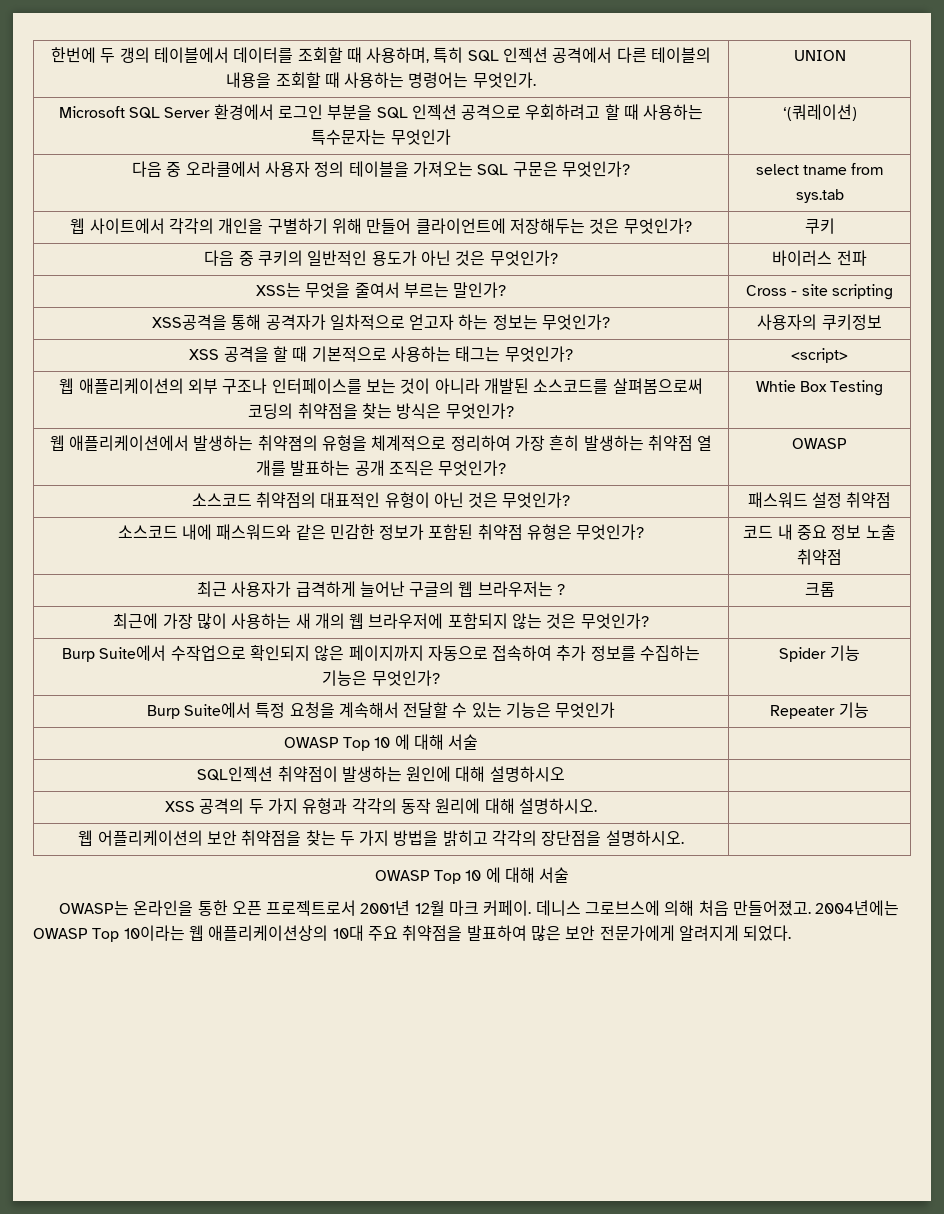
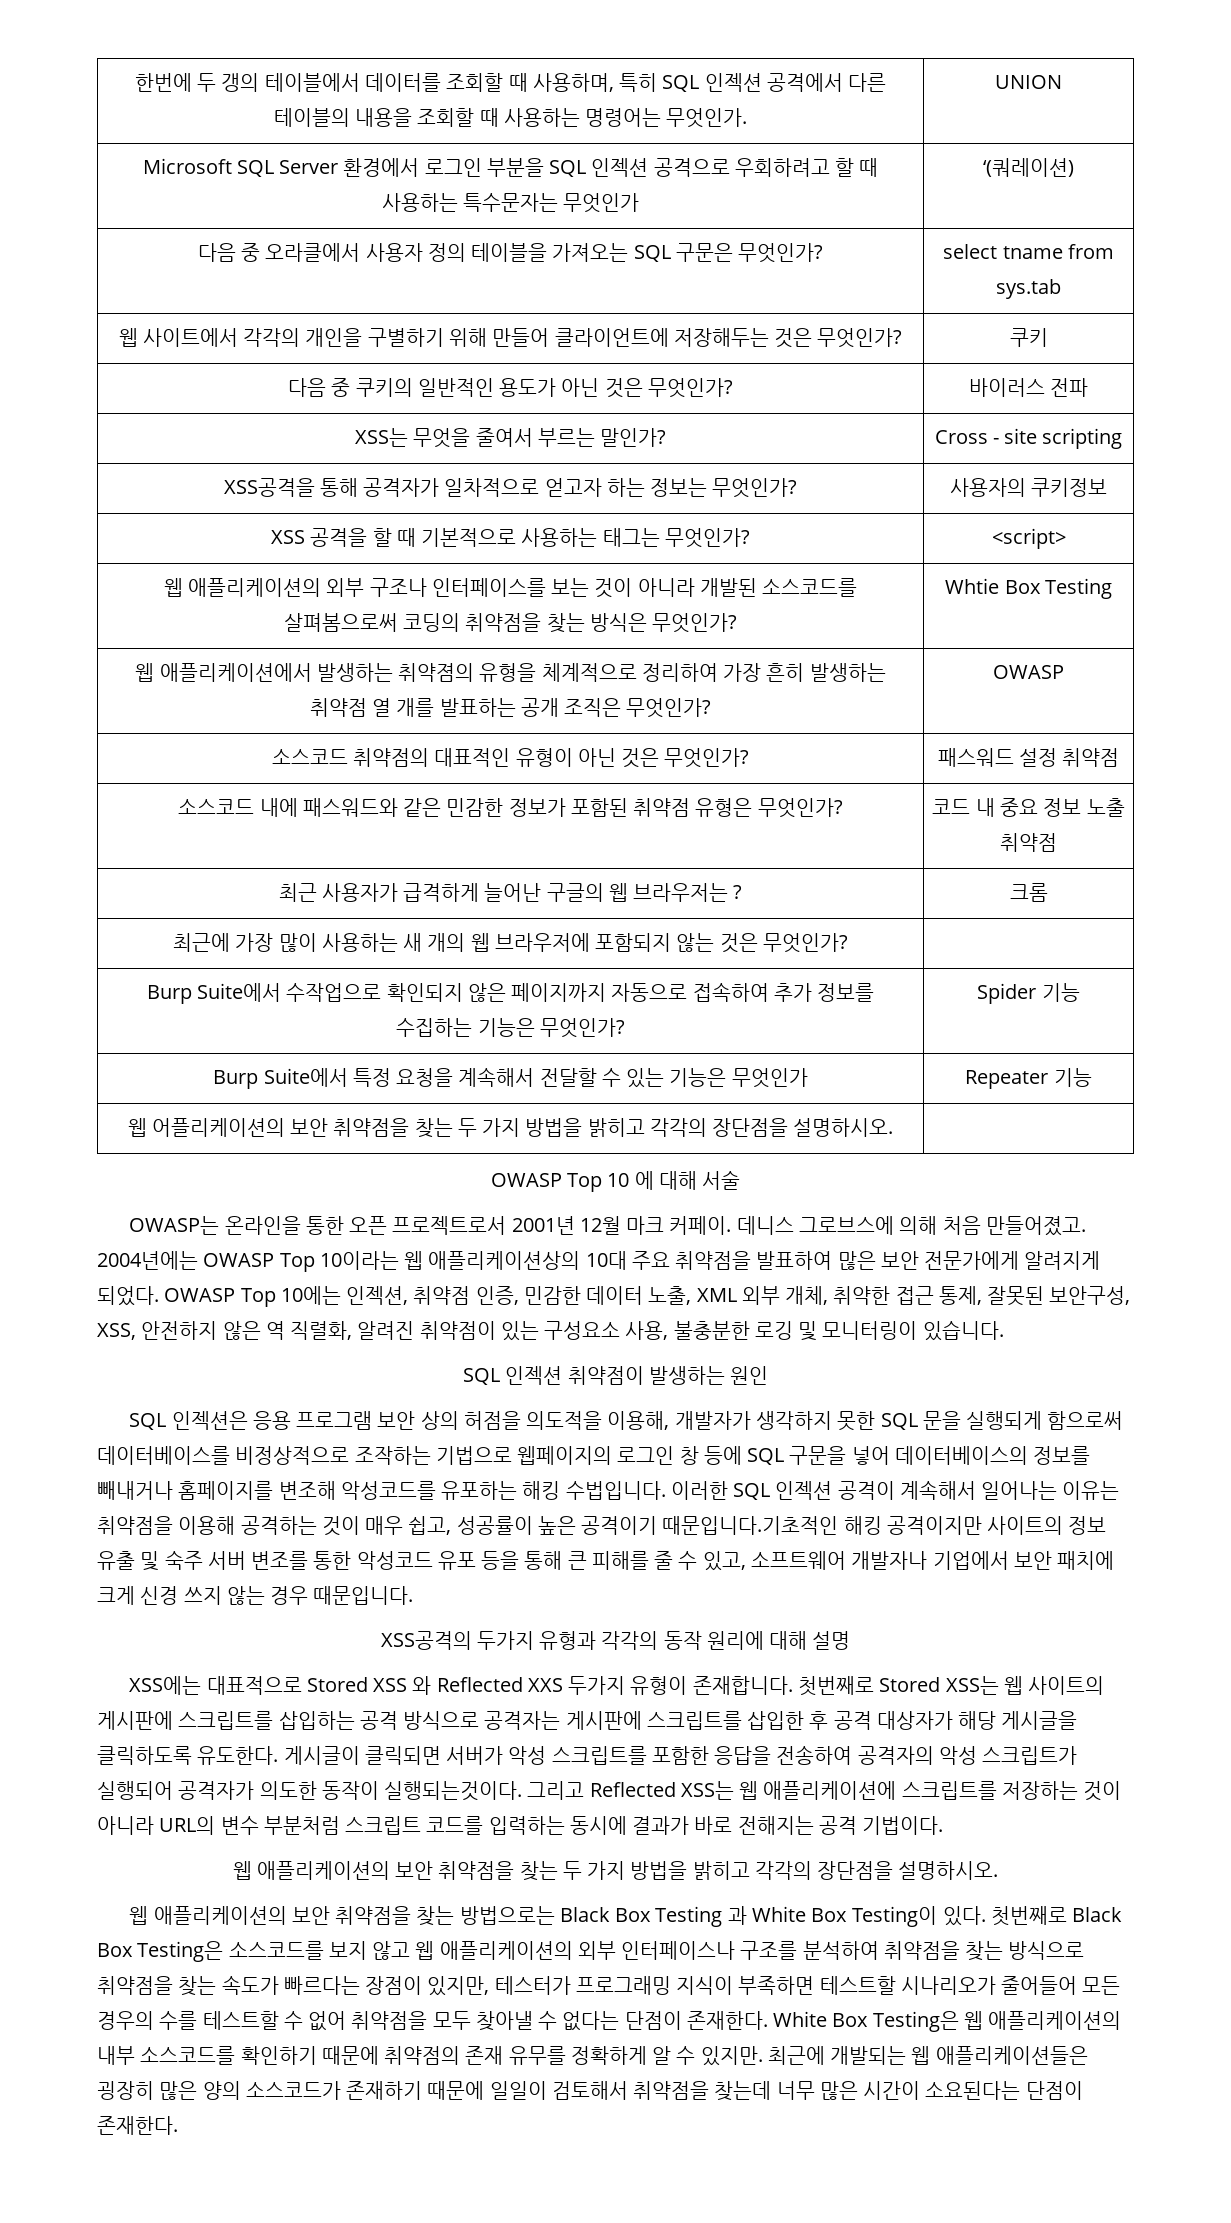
- OWASP Top 10 에 대해 서술 |
- SQL인젝션 취약점이 발생하는 원인에 대해 설명하시오 |
- XSS 공격의 두 가지 유형과 각각의 동작 원리에 대해 설명하시오. |
+ OWASP Top 10에는 인젝션, 취약점 인증, 민감한 데이터 노출, XML 외부 개체, 취약한 접근 통제, 잘못된 보안구성, XSS, 안전하지 않은 역 직렬화, 알려진 취약점이 있는 구성요소 사용, 불충분한 로깅 및 모니터링이 있습니다.
+ SQL 인젝션 취약점이 발생하는 원인
+ SQL 인젝션은 응용 프로그램 보안 상의 허점을 의도적을 이용해, 개발자가 생각하지 못한 SQL 문을 실행되게 함으로써 데이터베이스를 비정상적으로 조작하는 기법으로 웹페이지의 로그인 창 등에 SQL 구문을 넣어 데이터베이스의 정보를 빼내거나 홈페이지를 변조해 악성코드를 유포하는 해킹 수법입니다. 이러한 SQL 인젝션 공격이 계속해서 일어나는 이유는 취약점을 이용해 공격하는 것이 매우 쉽고, 성공률이 높은 공격이기 때문입니다.기초적인 해킹 공격이지만 사이트의 정보 유출 및 숙주 서버 변조를 통한 악성코드 유포 등을 통해 큰 피해를 줄 수 있고, 소프트웨어 개발자나 기업에서 보안 패치에 크게 신경 쓰지 않는 경우 때문입니다.
+ XSS공격의 두가지 유형과 각각의 동작 원리에 대해 설명
+ XSS에는 대표적으로 Stored XSS 와 Reflected XXS 두가지 유형이 존재합니다. 첫번째로 Stored XSS는 웹 사이트의 게시판에 스크립트를 삽입하는 공격 방식으로 공격자는 게시판에 스크립트를 삽입한 후 공격 대상자가 해당 게시글을 클릭하도록 유도한다. 게시글이 클릭되면 서버가 악성 스크립트를 포함한 응답을 전송하여 공격자의 악성 스크립트가 실행되어 공격자가 의도한 동작이 실행되는것이다. 그리고 Reflected XSS는 웹 애플리케이션에 스크립트를 저장하는 것이 아니라 URL의 변수 부분처럼 스크립트 코드를 입력하는 동시에 결과가 바로 전해지는 공격 기법이다.
+ 웹 애플리케이션의 보안 취약점을 찾는 두 가지 방법을 밝히고 각각의 장단점을 설명하시오.
+ 웹 애플리케이션의 보안 취약점을 찾는 방법으로는 Black Box Testing 과 White Box Testing이 있다. 첫번째로 Black Box Testing은 소스코드를 보지 않고 웹 애플리케이션의 외부 인터페이스나 구조를 분석하여 취약점을 찾는 방식으로 취약점을 찾는 속도가 빠르다는 장점이 있지만, 테스터가 프로그래밍 지식이 부족하면 테스트할 시나리오가 줄어들어 모든 경우의 수를 테스트할 수 없어 취약점을 모두 찾아낼 수 없다는 단점이 존재한다. White Box Testing은 웹 애플리케이션의 내부 소스코드를 확인하기 때문에 취약점의 존재 유무를 정확하게 알 수 있지만. 최근에 개발되는 웹 애플리케이션들은 굉장히 많은 양의 소스코드가 존재하기 때문에 일일이 검토해서 취약점을 찾는데 너무 많은 시간이 소요된다는 단점이 존재한다.

